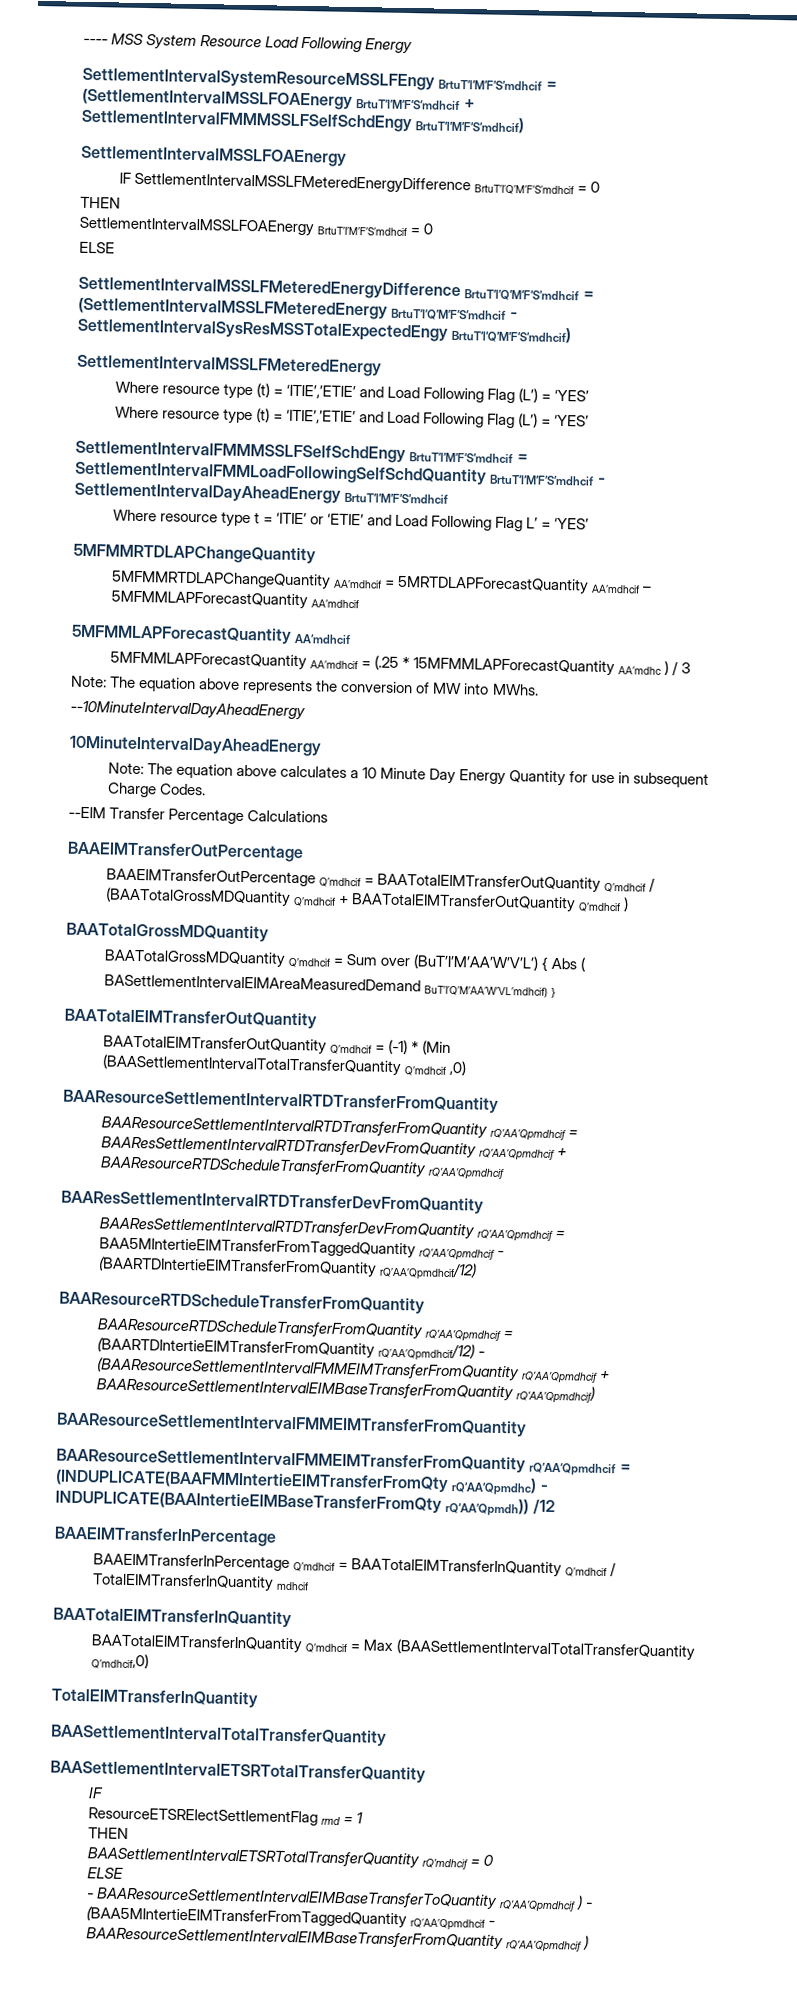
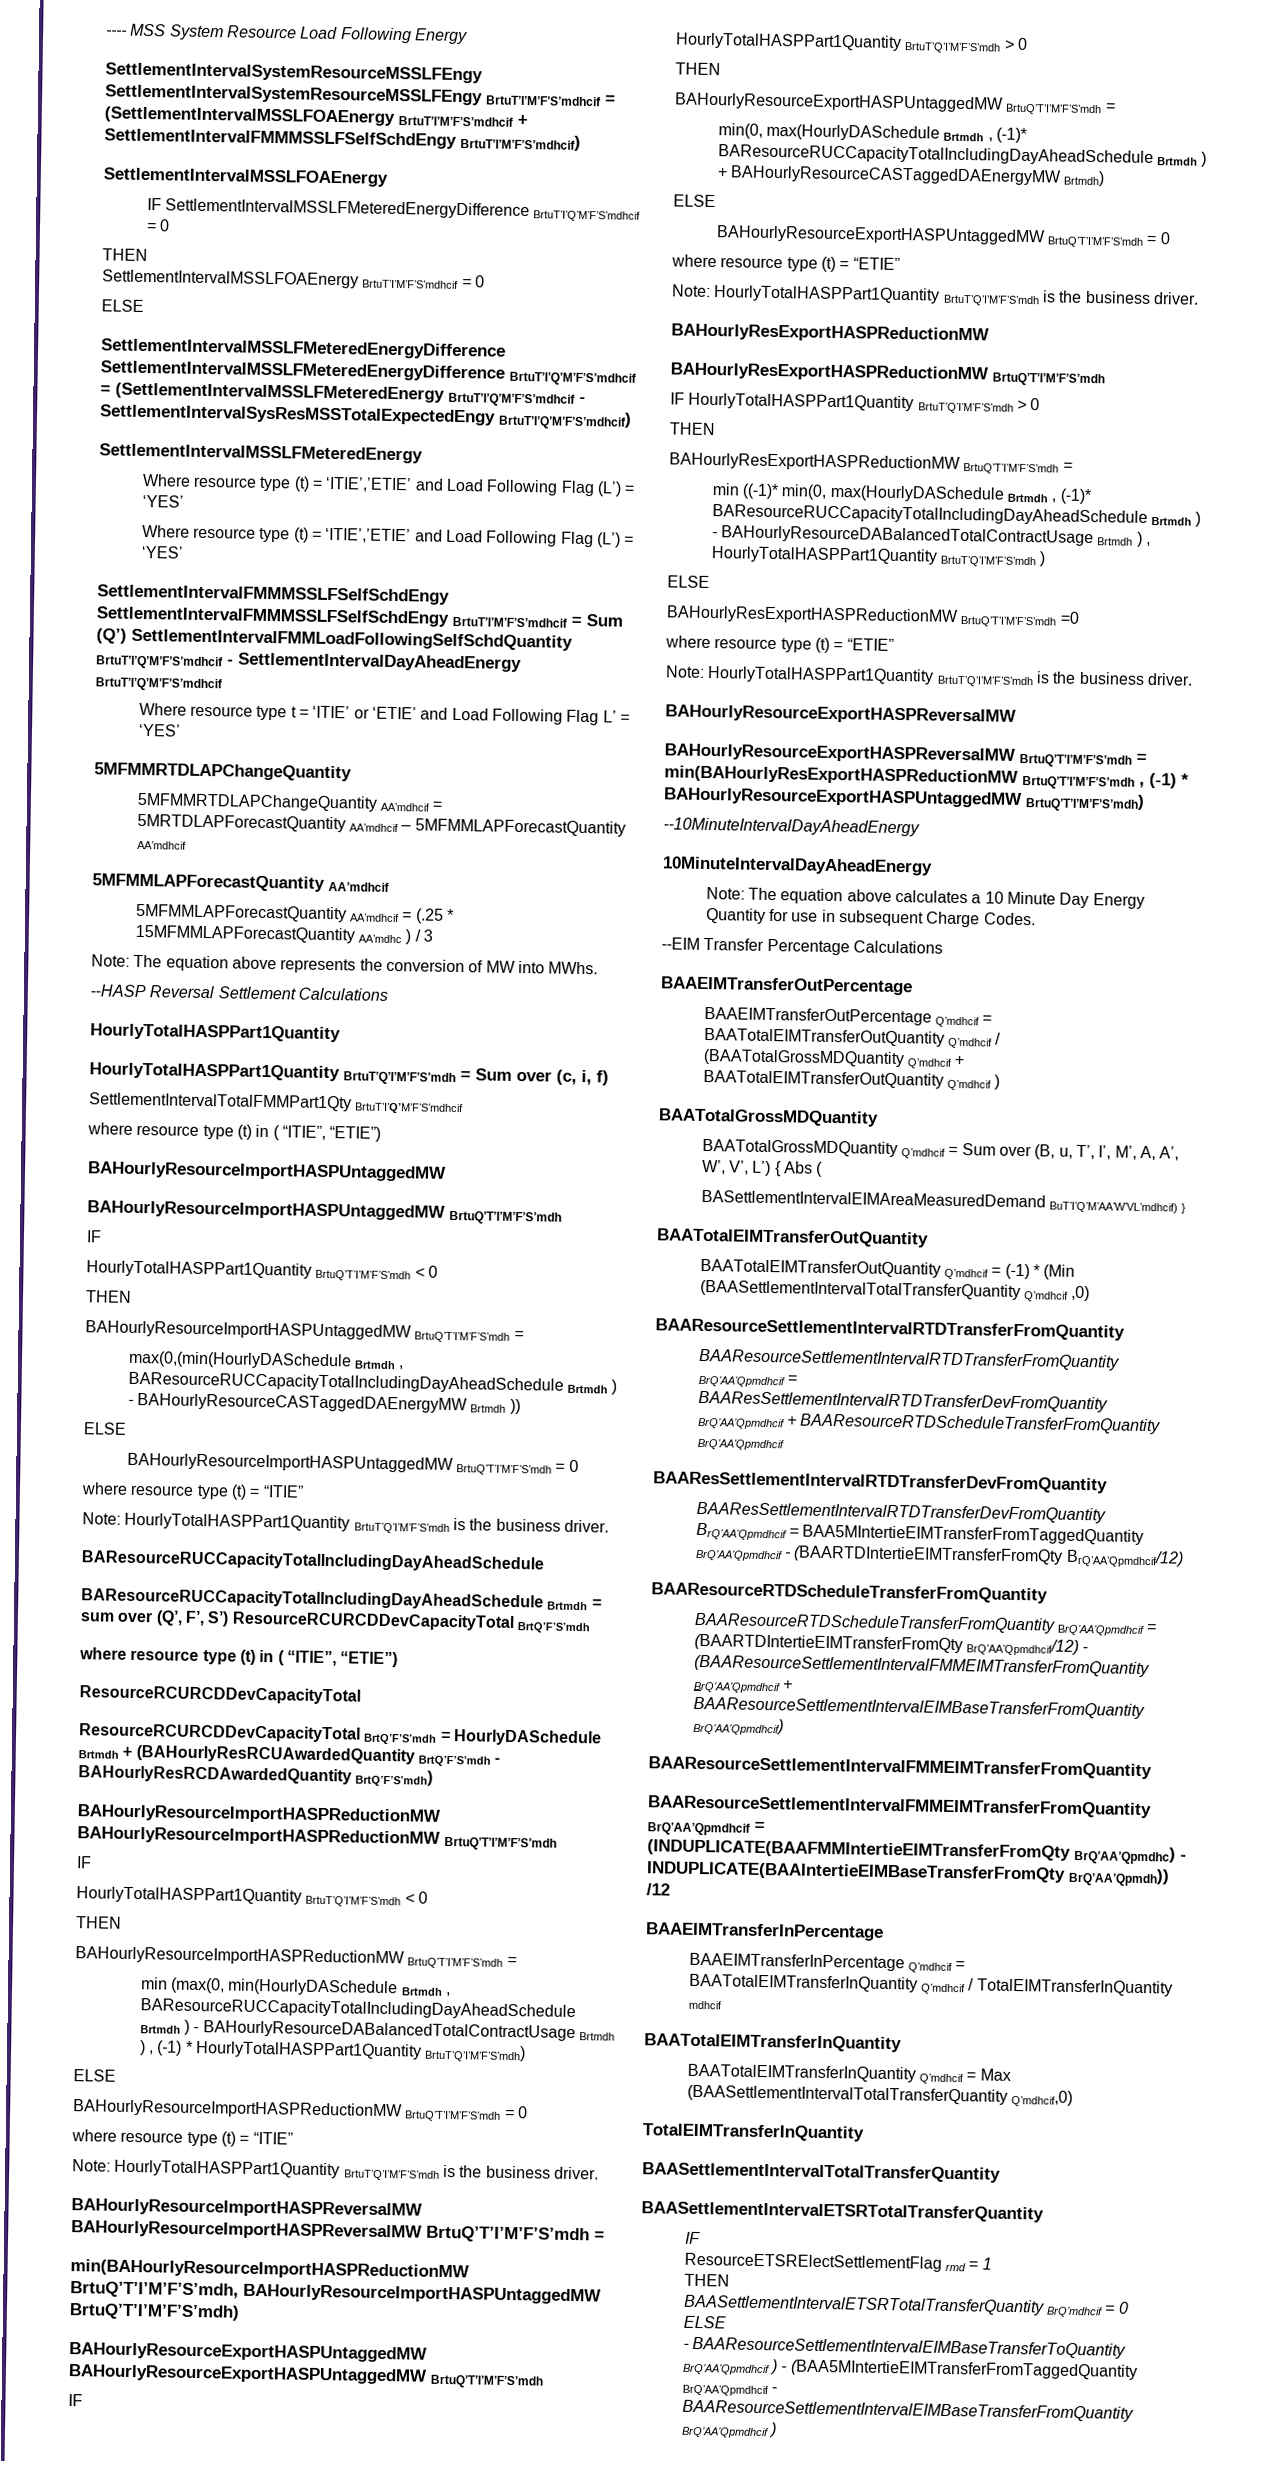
- SettlementIntervalSystemResourceMSSLFEngy BrtuT’I’M’F’S’mdhcif = (SettlementIntervalMSSLFOAEnergy BrtuT’I’M’F’S’mdhcif + SettlementIntervalFMMMSSLFSelfSchdEngy BrtuT’I’M’F’S’mdhcif)
+ SettlementIntervalSystemResourceMSSLFEngy SettlementIntervalSystemResourceMSSLFEngy BrtuT’I’M’F’S’mdhcif = (SettlementIntervalMSSLFOAEnergy BrtuT’I’M’F’S’mdhcif + SettlementIntervalFMMMSSLFSelfSchdEngy BrtuT’I’M’F’S’mdhcif)
- SettlementIntervalMSSLFMeteredEnergyDifference BrtuT’I’Q’M’F’S’mdhcif = (SettlementIntervalMSSLFMeteredEnergy BrtuT’I’Q’M’F’S’mdhcif - SettlementIntervalSysResMSSTotalExpectedEngy BrtuT’I’Q’M’F’S’mdhcif)
+ SettlementIntervalMSSLFMeteredEnergyDifference SettlementIntervalMSSLFMeteredEnergyDifference BrtuT’I’Q’M’F’S’mdhcif = (SettlementIntervalMSSLFMeteredEnergy BrtuT’I’Q’M’F’S’mdhcif - SettlementIntervalSysResMSSTotalExpectedEngy BrtuT’I’Q’M’F’S’mdhcif)
- SettlementIntervalFMMMSSLFSelfSchdEngy BrtuT’I’M’F’S’mdhcif = SettlementIntervalFMMLoadFollowingSelfSchdQuantity BrtuT’I’M’F’S’mdhcif - SettlementIntervalDayAheadEnergy BrtuT’I’M’F’S’mdhcif
+ SettlementIntervalFMMMSSLFSelfSchdEngy SettlementIntervalFMMMSSLFSelfSchdEngy BrtuT’I’M’F’S’mdhcif = Sum (Q’) SettlementIntervalFMMLoadFollowingSelfSchdQuantity BrtuT’I’Q’M’F’S’mdhcif - SettlementIntervalDayAheadEnergy BrtuT’I’Q’M’F’S’mdhcif
+ --HASP Reversal Settlement Calculations
+ HourlyTotalHASPPart1Quantity
+ HourlyTotalHASPPart1Quantity BrtuT’Q’I’M’F’S’mdh = Sum over (c, i, f)
+ SettlementIntervalTotalFMMPart1Qty BrtuT’I’Q’M’F’S’mdhcif
+ where resource type (t) in ( “ITIE”, “ETIE”)
+ BAHourlyResourceImportHASPUntaggedMW
+ BAHourlyResourceImportHASPUntaggedMW BrtuQ’T’I’M’F’S’mdh
+ IF
+ HourlyTotalHASPPart1Quantity BrtuQ’T’I’M’F’S’mdh < 0
+ THEN
+ BAHourlyResourceImportHASPUntaggedMW BrtuQ’T’I’M’F’S’mdh =
+ max(0,(min(HourlyDASchedule Brtmdh , BAResourceRUCCapacityTotalIncludingDayAheadSchedule Brtmdh ) - BAHourlyResourceCASTaggedDAEnergyMW Brtmdh ))
+ ELSE
+ BAHourlyResourceImportHASPUntaggedMW BrtuQ’T’I’M’F’S’mdh = 0
+ where resource type (t) = “ITIE”
+ Note: HourlyTotalHASPPart1Quantity BrtuT’Q’I’M’F’S’mdh is the business driver.
+ BAResourceRUCCapacityTotalIncludingDayAheadSchedule
+ BAResourceRUCCapacityTotalIncludingDayAheadSchedule Brtmdh = sum over (Q’, F’, S’) ResourceRCURCDDevCapacityTotal BrtQ’F’S’mdh
+ where resource type (t) in ( “ITIE”, “ETIE”)
+ ResourceRCURCDDevCapacityTotal
+ ResourceRCURCDDevCapacityTotal BrtQ’F’S’mdh = HourlyDASchedule Brtmdh + (BAHourlyResRCUAwardedQuantity BrtQ’F’S’mdh - BAHourlyResRCDAwardedQuantity BrtQ’F’S’mdh)
+ BAHourlyResourceImportHASPReductionMW BAHourlyResourceImportHASPReductionMW BrtuQ’T’I’M’F’S’mdh
+ IF
+ HourlyTotalHASPPart1Quantity BrtuT’Q’I’M’F’S’mdh < 0
+ THEN
+ BAHourlyResourceImportHASPReductionMW BrtuQ’T’I’M’F’S’mdh =
+ min (max(0, min(HourlyDASchedule Brtmdh , BAResourceRUCCapacityTotalIncludingDayAheadSchedule Brtmdh ) - BAHourlyResourceDABalancedTotalContractUsage Brtmdh ) , (-1) * HourlyTotalHASPPart1Quantity BrtuT’Q’I’M’F’S’mdh)
+ ELSE
+ BAHourlyResourceImportHASPReductionMW BrtuQ’T’I’M’F’S’mdh = 0
+ where resource type (t) = “ITIE”
+ Note: HourlyTotalHASPPart1Quantity BrtuT’Q’I’M’F’S’mdh is the business driver.
+ BAHourlyResourceImportHASPReversalMW BAHourlyResourceImportHASPReversalMW BrtuQ’T’I’M’F’S’mdh =
+ min(BAHourlyResourceImportHASPReductionMW BrtuQ’T’I’M’F’S’mdh, BAHourlyResourceImportHASPUntaggedMW BrtuQ’T’I’M’F’S’mdh)
+ BAHourlyResourceExportHASPUntaggedMW BAHourlyResourceExportHASPUntaggedMW BrtuQ’T’I’M’F’S’mdh
+ IF
+ HourlyTotalHASPPart1Quantity BrtuT’Q’I’M’F’S’mdh > 0
+ THEN
+ BAHourlyResourceExportHASPUntaggedMW BrtuQ’T’I’M’F’S’mdh =
+ min(0, max(HourlyDASchedule Brtmdh , (-1)* BAResourceRUCCapacityTotalIncludingDayAheadSchedule Brtmdh ) + BAHourlyResourceCASTaggedDAEnergyMW Brtmdh)
+ ELSE
+ BAHourlyResourceExportHASPUntaggedMW BrtuQ’T’I’M’F’S’mdh = 0
+ where resource type (t) = “ETIE”
+ Note: HourlyTotalHASPPart1Quantity BrtuT’Q’I’M’F’S’mdh is the business driver.
+ BAHourlyResExportHASPReductionMW
+ BAHourlyResExportHASPReductionMW BrtuQ’T’I’M’F’S’mdh
+ IF HourlyTotalHASPPart1Quantity BrtuT’Q’I’M’F’S’mdh > 0
+ THEN
+ BAHourlyResExportHASPReductionMW BrtuQ’T’I’M’F’S’mdh =
+ min ((-1)* min(0, max(HourlyDASchedule Brtmdh , (-1)* BAResourceRUCCapacityTotalIncludingDayAheadSchedule Brtmdh ) - BAHourlyResourceDABalancedTotalContractUsage Brtmdh ) , HourlyTotalHASPPart1Quantity BrtuT’Q’I’M’F’S’mdh )
+ ELSE
+ BAHourlyResExportHASPReductionMW BrtuQ’T’I’M’F’S’mdh =0
+ where resource type (t) = “ETIE”
+ Note: HourlyTotalHASPPart1Quantity BrtuT’Q’I’M’F’S’mdh is the business driver.
+ BAHourlyResourceExportHASPReversalMW
+ BAHourlyResourceExportHASPReversalMW BrtuQ’T’I’M’F’S’mdh = min(BAHourlyResExportHASPReductionMW BrtuQ’T’I’M’F’S’mdh , (-1) * BAHourlyResourceExportHASPUntaggedMW BrtuQ’T’I’M’F’S’mdh)
- BAATotalGrossMDQuantity Q’mdhcif = Sum over (BuT’I’M’AA’W’V’L’) { Abs (
+ BAATotalGrossMDQuantity Q’mdhcif = Sum over (B, u, T’, I’, M’, A, A’, W’, V’, L’) { Abs (
- BAAResourceSettlementIntervalRTDTransferFromQuantity rQ’AA’Qpmdhcif = BAAResSettlementIntervalRTDTransferDevFromQuantity rQ’AA’Qpmdhcif + BAAResourceRTDScheduleTransferFromQuantity rQ’AA’Qpmdhcif
+ BAAResourceSettlementIntervalRTDTransferFromQuantity BrQ’AA’Qpmdhcif = BAAResSettlementIntervalRTDTransferDevFromQuantity BrQ’AA’Qpmdhcif + BAAResourceRTDScheduleTransferFromQuantity BrQ’AA’Qpmdhcif
- BAAResSettlementIntervalRTDTransferDevFromQuantity rQ’AA’Qpmdhcif = BAA5MIntertieEIMTransferFromTaggedQuantity rQ’AA’Qpmdhcif - (BAARTDIntertieEIMTransferFromQuantity rQ’AA’Qpmdhcif/12)
+ BAAResSettlementIntervalRTDTransferDevFromQuantity BrQ’AA’Qpmdhcif = BAA5MIntertieEIMTransferFromTaggedQuantity BrQ’AA’Qpmdhcif - (BAARTDIntertieEIMTransferFromQty BrQ’AA’Qpmdhcif/12)
  BAAResourceRTDScheduleTransferFromQuantity
- BAAResourceRTDScheduleTransferFromQuantity rQ’AA’Qpmdhcif = (BAARTDIntertieEIMTransferFromQuantity rQ’AA’Qpmdhcif/12) - (BAAResourceSettlementIntervalFMMEIMTransferFromQuantity rQ’AA’Qpmdhcif + BAAResourceSettlementIntervalEIMBaseTransferFromQuantity rQ’AA’Qpmdhcif)
+ BAAResourceRTDScheduleTransferFromQuantity BrQ’AA’Qpmdhcif = (BAARTDIntertieEIMTransferFromQty BrQ’AA’Qpmdhcif/12) - (BAAResourceSettlementIntervalFMMEIMTransferFromQuantity BrQ’AA’Qpmdhcif + BAAResourceSettlementIntervalEIMBaseTransferFromQuantity BrQ’AA’Qpmdhcif)
- BAAResourceSettlementIntervalFMMEIMTransferFromQuantity rQ’AA’Qpmdhcif = (INDUPLICATE(BAAFMMIntertieEIMTransferFromQty rQ’AA’Qpmdhc) - INDUPLICATE(BAAIntertieEIMBaseTransferFromQty rQ’AA’Qpmdh)) /12
+ BAAResourceSettlementIntervalFMMEIMTransferFromQuantity BrQ’AA’Qpmdhcif = (INDUPLICATE(BAAFMMIntertieEIMTransferFromQty BrQ’AA’Qpmdhc) - INDUPLICATE(BAAIntertieEIMBaseTransferFromQty BrQ’AA’Qpmdh)) /12
- BAASettlementIntervalETSRTotalTransferQuantity rQ’mdhcif = 0
+ BAASettlementIntervalETSRTotalTransferQuantity BrQ’mdhcif = 0
- - BAAResourceSettlementIntervalEIMBaseTransferToQuantity rQ’AA’Qpmdhcif ) - (BAA5MIntertieEIMTransferFromTaggedQuantity rQ’AA’Qpmdhcif - BAAResourceSettlementIntervalEIMBaseTransferFromQuantity rQ’AA’Qpmdhcif )
+ - BAAResourceSettlementIntervalEIMBaseTransferToQuantity BrQ’AA’Qpmdhcif ) - (BAA5MIntertieEIMTransferFromTaggedQuantity BrQ’AA’Qpmdhcif - BAAResourceSettlementIntervalEIMBaseTransferFromQuantity BrQ’AA’Qpmdhcif )

